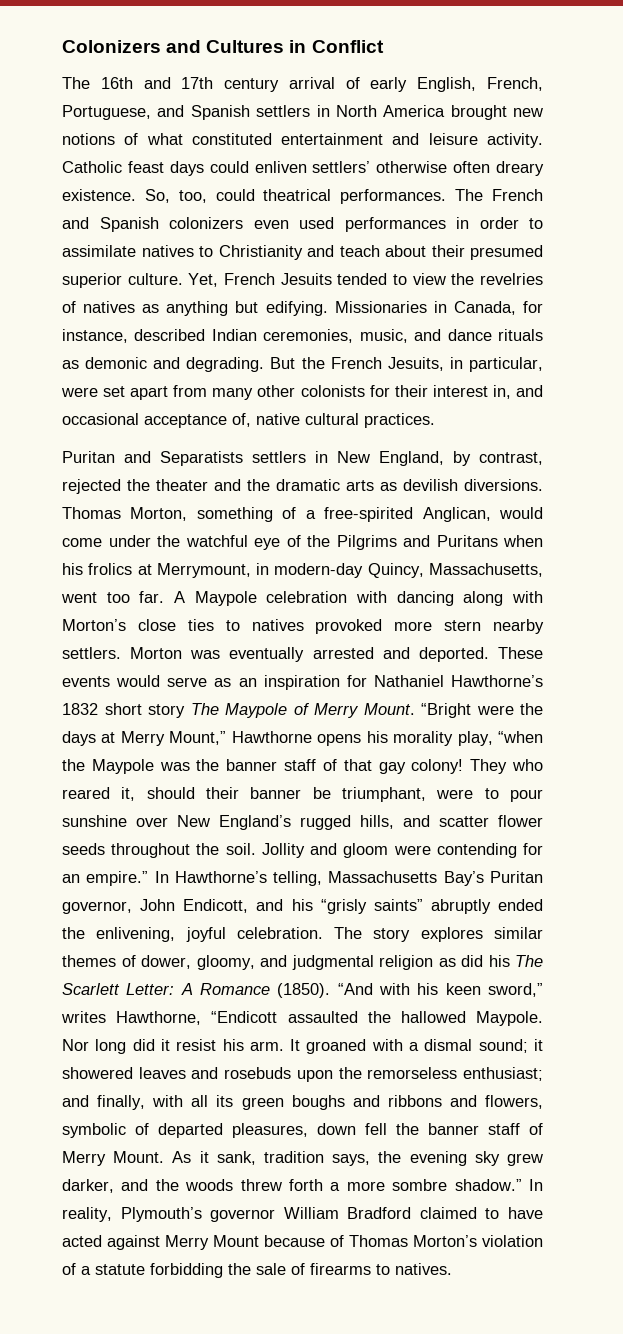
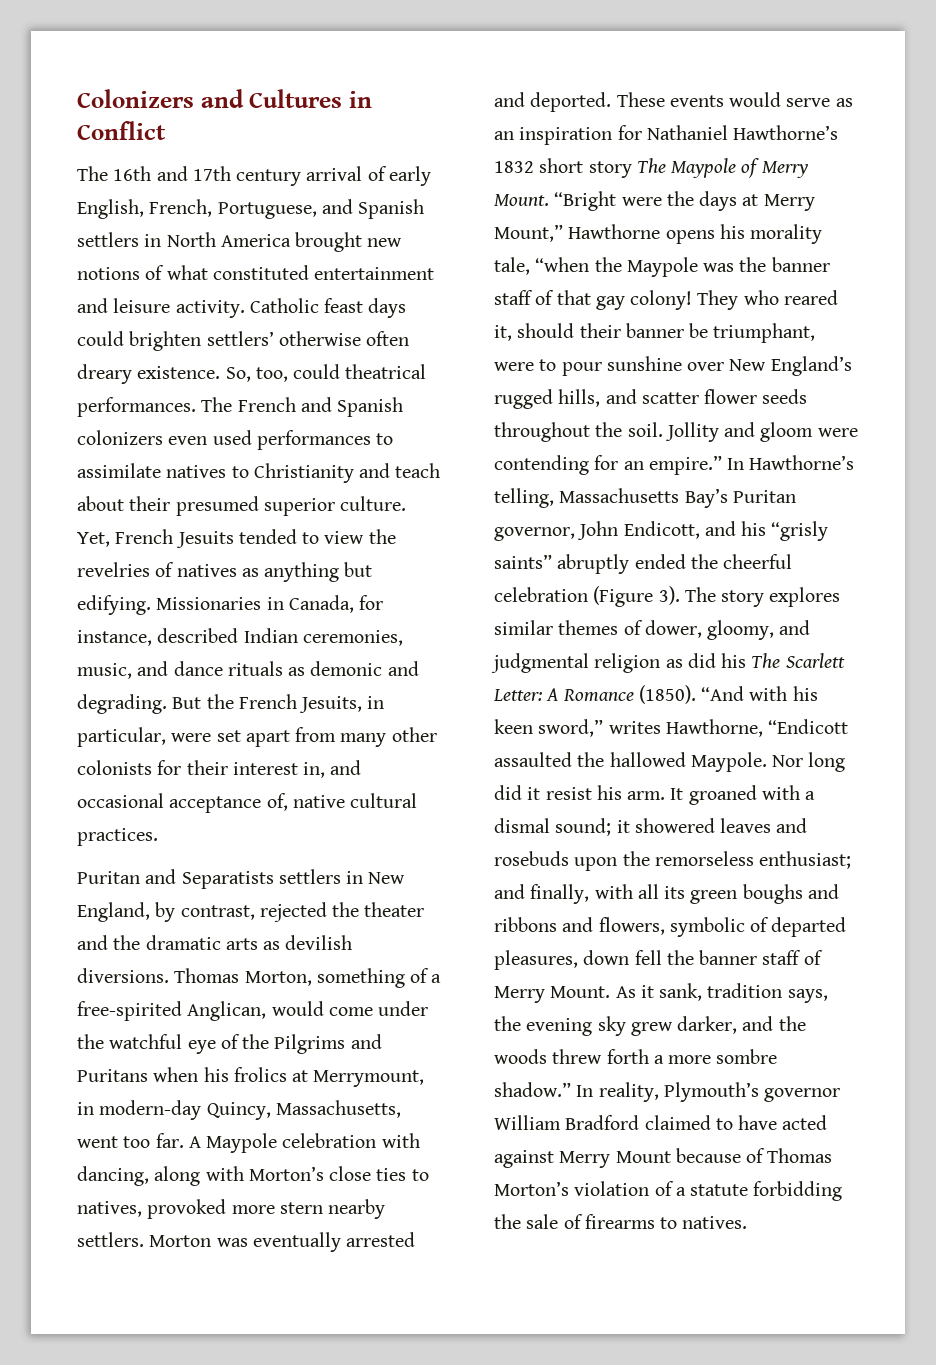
- Catholic feast days could enliven settlers’ otherwise often dreary existence.
+ Catholic feast days could brighten settlers’ otherwise often dreary existence.
- The French and Spanish colonizers even used performances in order to assimilate natives to Christianity and teach about their presumed superior culture.
+ The French and Spanish colonizers even used performances to assimilate natives to Christianity and teach about their presumed superior culture.
- A Maypole celebration with dancing along with Morton’s close ties to natives provoked more stern nearby settlers.
+ A Maypole celebration with dancing, along with Morton’s close ties to natives, provoked more stern nearby settlers.
- “Bright were the days at Merry Mount,” Hawthorne opens his morality play, “when the Maypole was the banner staff of that gay colony!
+ “Bright were the days at Merry Mount,” Hawthorne opens his morality tale, “when the Maypole was the banner staff of that gay colony!
- In Hawthorne’s telling, Massachusetts Bay’s Puritan governor, John Endicott, and his “grisly saints” abruptly ended the enlivening, joyful celebration.
+ In Hawthorne’s telling, Massachusetts Bay’s Puritan governor, John Endicott, and his “grisly saints” abruptly ended the cheerful celebration (Figure 3).

